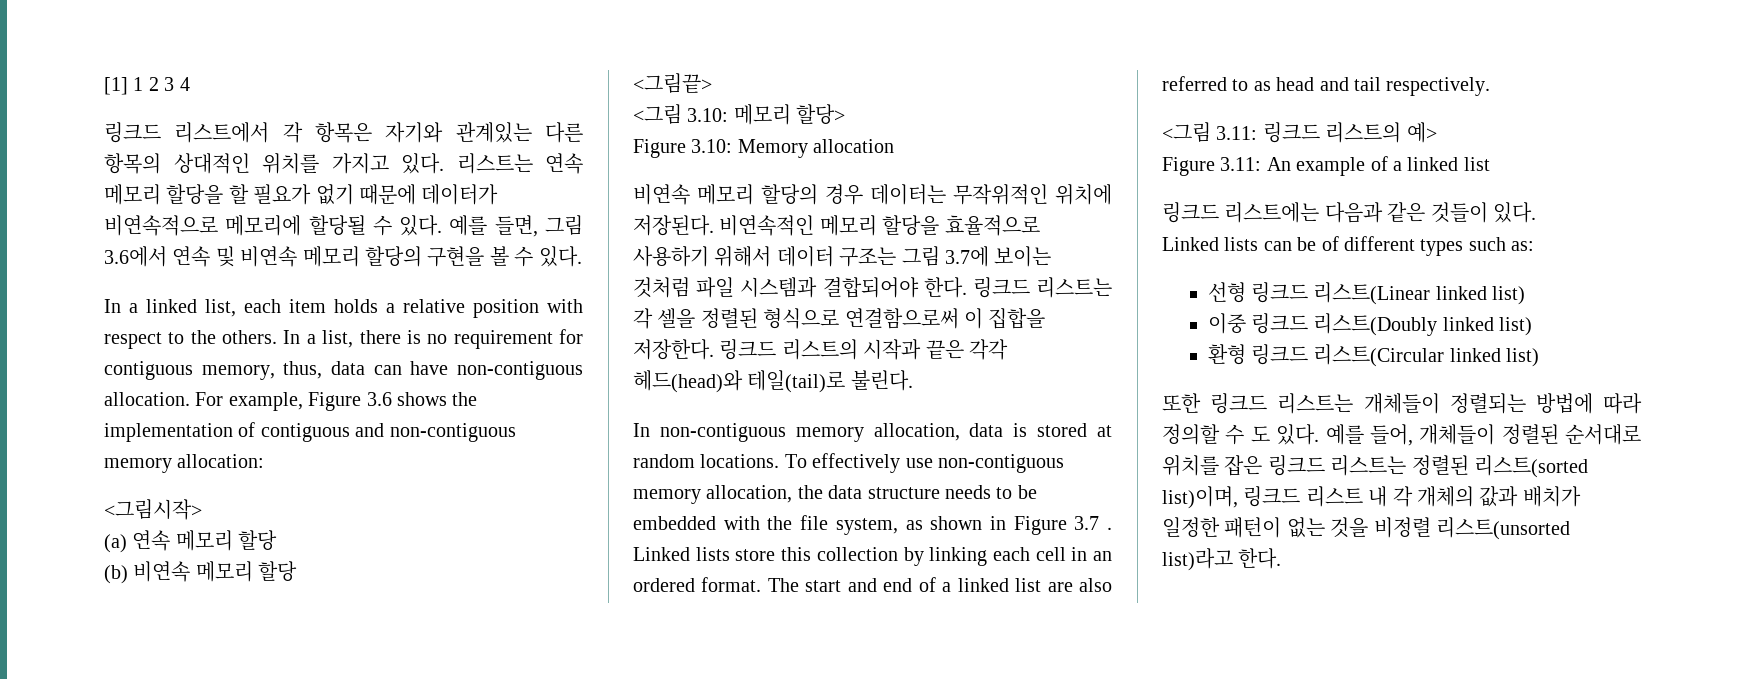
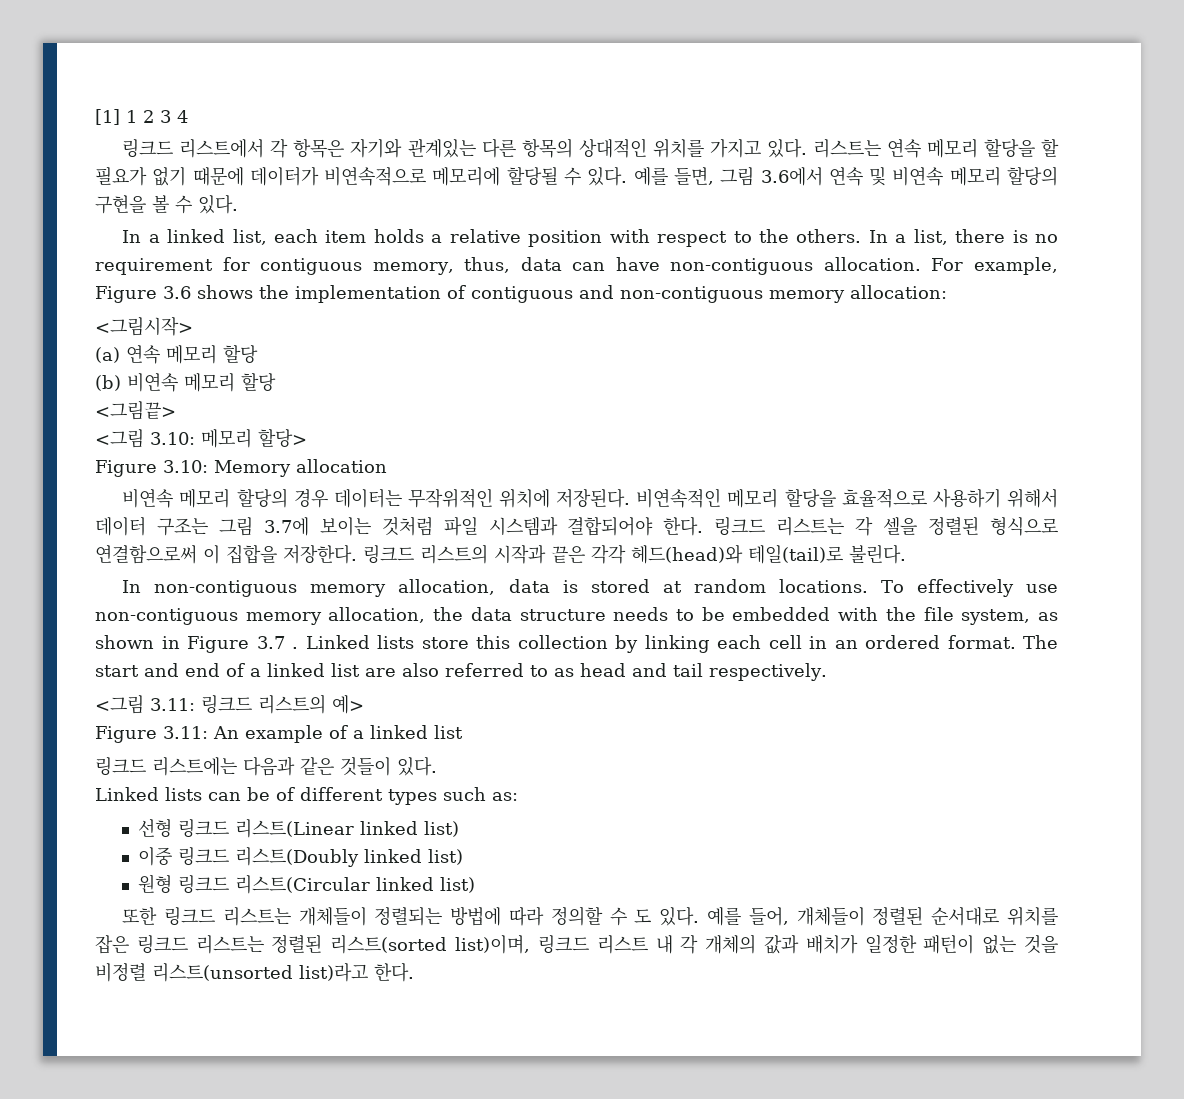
- 환형 링크드 리스트(Circular linked list)
+ 원형 링크드 리스트(Circular linked list)

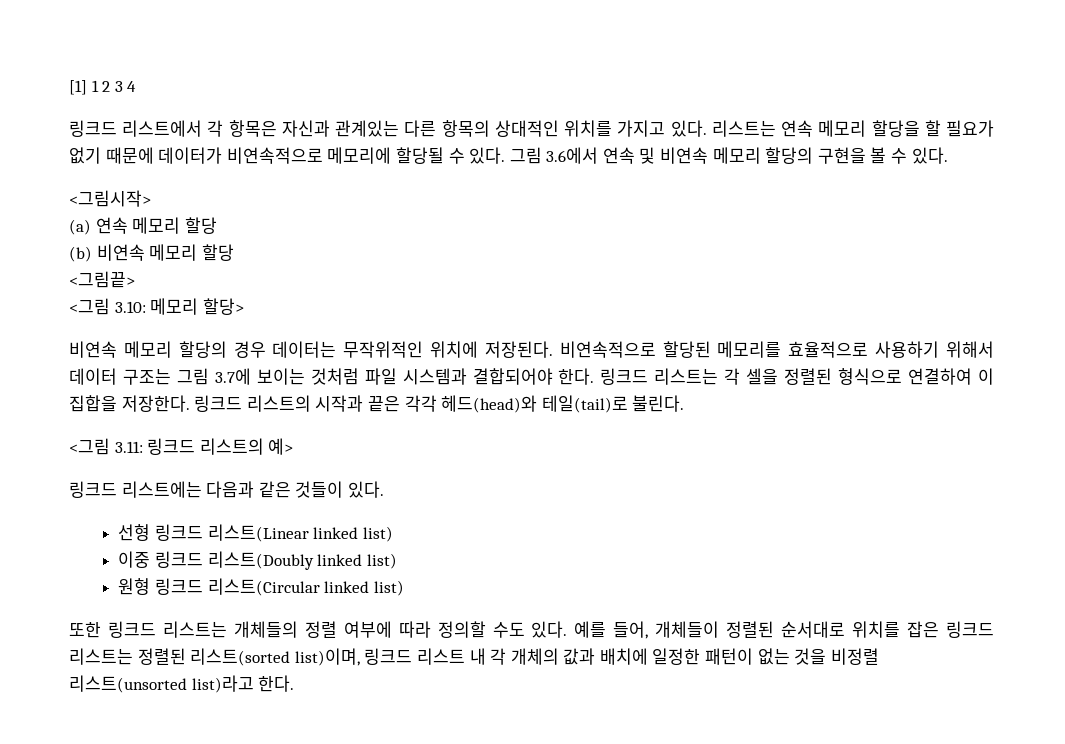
- 링크드 리스트에서 각 항목은 자기와 관계있는 다른 항목의 상대적인 위치를 가지고 있다.
+ 링크드 리스트에서 각 항목은 자신과 관계있는 다른 항목의 상대적인 위치를 가지고 있다.
- 예를 들면, 그림 3.6에서 연속 및 비연속 메모리 할당의 구현을 볼 수 있다.
+ 그림 3.6에서 연속 및 비연속 메모리 할당의 구현을 볼 수 있다.
- In a linked list, each item holds a relative position with respect to the others. In a list, there is no requirement for contiguous memory, thus, data can have non-contiguous allocation. For example, Figure 3.6 shows the implementation of contiguous and non-contiguous memory allocation:
- Figure 3.10: Memory allocation
- 비연속적인 메모리 할당을 효율적으로 사용하기 위해서 데이터 구조는 그림 3.7에 보이는 것처럼 파일 시스템과 결합되어야 한다.
+ 비연속적으로 할당된 메모리를 효율적으로 사용하기 위해서 데이터 구조는 그림 3.7에 보이는 것처럼 파일 시스템과 결합되어야 한다.
- 링크드 리스트는 각 셀을 정렬된 형식으로 연결함으로써 이 집합을 저장한다.
+ 링크드 리스트는 각 셀을 정렬된 형식으로 연결하여 이 집합을 저장한다.
- In non-contiguous memory allocation, data is stored at random locations. To effectively use non-contiguous memory allocation, the data structure needs to be embedded with the file system, as shown in Figure 3.7 . Linked lists store this collection by linking each cell in an ordered format. The start and end of a linked list are also referred to as head and tail respectively.
- Figure 3.11: An example of a linked list
- Linked lists can be of different types such as:
- 또한 링크드 리스트는 개체들이 정렬되는 방법에 따라 정의할 수 도 있다.
+ 또한 링크드 리스트는 개체들의 정렬 여부에 따라 정의할 수도 있다.
- 예를 들어, 개체들이 정렬된 순서대로 위치를 잡은 링크드 리스트는 정렬된 리스트(sorted list)이며, 링크드 리스트 내 각 개체의 값과 배치가 일정한 패턴이 없는 것을 비정렬 리스트(unsorted list)라고 한다.
+ 예를 들어, 개체들이 정렬된 순서대로 위치를 잡은 링크드 리스트는 정렬된 리스트(sorted list)이며, 링크드 리스트 내 각 개체의 값과 배치에 일정한 패턴이 없는 것을 비정렬 리스트(unsorted list)라고 한다.

